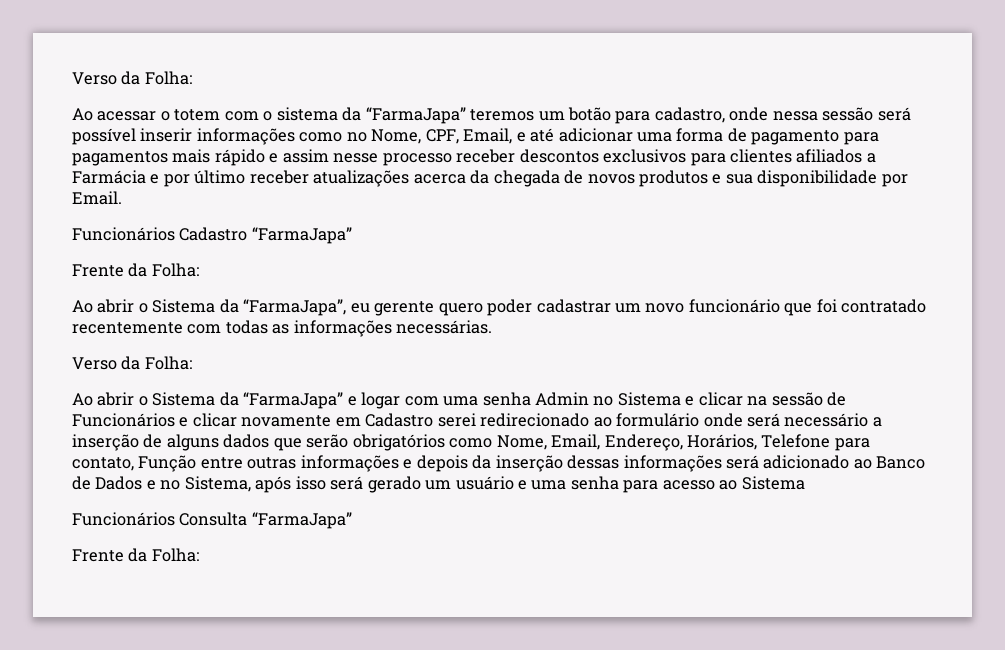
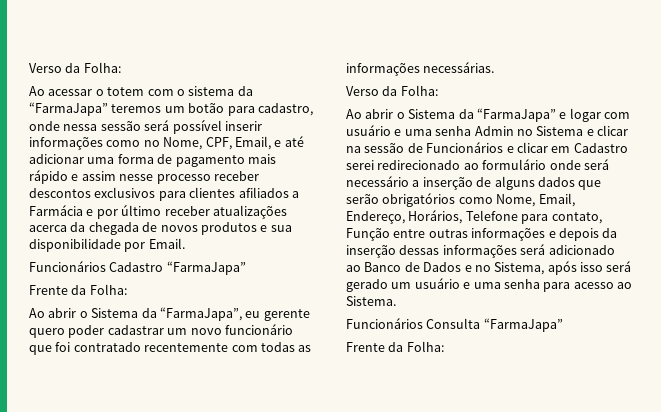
- Ao acessar o totem com o sistema da “FarmaJapa” teremos um botão para cadastro, onde nessa sessão será possível inserir informações como no Nome, CPF, Email, e até adicionar uma forma de pagamento para pagamentos mais rápido e assim nesse processo receber descontos exclusivos para clientes afiliados a Farmácia e por último receber atualizações acerca da chegada de novos produtos e sua disponibilidade por Email.
+ Ao acessar o totem com o sistema da “FarmaJapa” teremos um botão para cadastro, onde nessa sessão será possível inserir informações como no Nome, CPF, Email, e até adicionar uma forma de pagamento mais rápido e assim nesse processo receber descontos exclusivos para clientes afiliados a Farmácia e por último receber atualizações acerca da chegada de novos produtos e sua disponibilidade por Email.
- Ao abrir o Sistema da “FarmaJapa” e logar com uma senha Admin no Sistema e clicar na sessão de Funcionários e clicar novamente em Cadastro serei redirecionado ao formulário onde será necessário a inserção de alguns dados que serão obrigatórios como Nome, Email, Endereço, Horários, Telefone para contato, Função entre outras informações e depois da inserção dessas informações será adicionado ao Banco de Dados e no Sistema, após isso será gerado um usuário e uma senha para acesso ao Sistema
+ Ao abrir o Sistema da “FarmaJapa” e logar com usuário e uma senha Admin no Sistema e clicar na sessão de Funcionários e clicar em Cadastro serei redirecionado ao formulário onde será necessário a inserção de alguns dados que serão obrigatórios como Nome, Email, Endereço, Horários, Telefone para contato, Função entre outras informações e depois da inserção dessas informações será adicionado ao Banco de Dados e no Sistema, após isso será gerado um usuário e uma senha para acesso ao Sistema.

